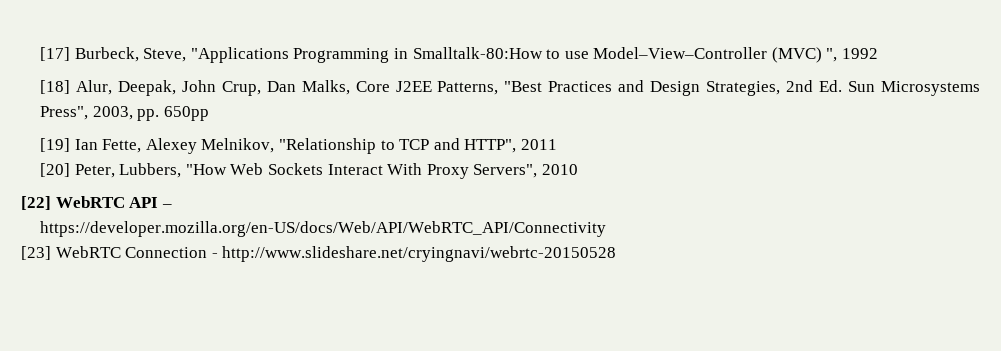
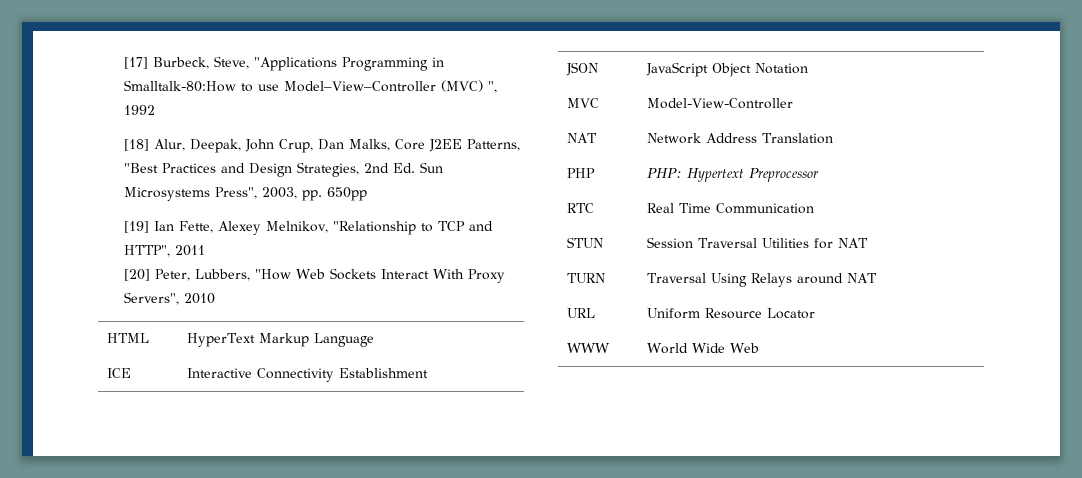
- [22] WebRTC API –
- https://developer.mozilla.org/en-US/docs/Web/API/WebRTC_API/Connectivity
- [23] WebRTC Connection - http://www.slideshare.net/cryingnavi/webrtc-20150528
+ HTML | HyperText Markup Language
+ ICE | Interactive Connectivity Establishment
+ JSON | JavaScript Object Notation
+ MVC | Model-View-Controller
+ NAT | Network Address Translation
+ PHP | PHP: Hypertext Preprocessor
+ RTC | Real Time Communication
+ STUN | Session Traversal Utilities for NAT
+ TURN | Traversal Using Relays around NAT
+ URL | Uniform Resource Locator
+ WWW | World Wide Web

